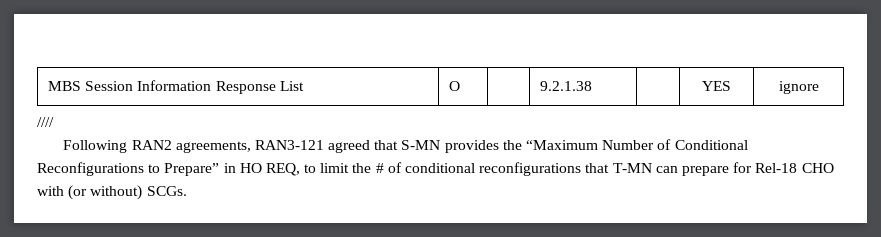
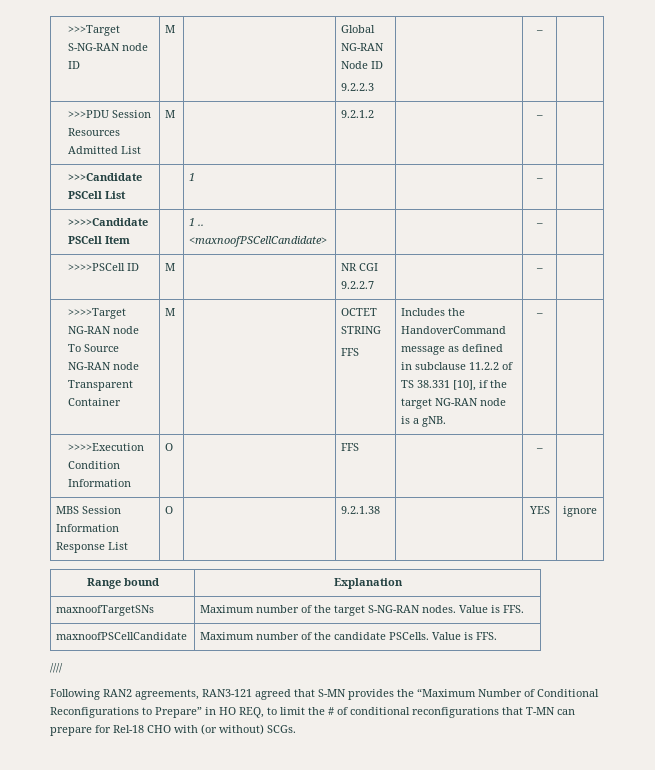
+ >>>Target S-NG-RAN node ID | M | | Global NG-RAN Node ID
+ 9.2.2.3 | | – |
+ >>>PDU Session Resources Admitted List | M | | 9.2.1.2 | | – |
+ >>>Candidate PSCell List | | 1 | | | – |
+ >>>>Candidate PSCell Item | | 1 .. <maxnoofPSCellCandidate> | | | – |
+ >>>>PSCell ID | M | | NR CGI 9.2.2.7 | | – |
+ >>>>Target NG-RAN node To Source NG-RAN node Transparent Container | M | | OCTET STRING
+ FFS | Includes the HandoverCommand message as defined in subclause 11.2.2 of TS 38.331 [10], if the target NG-RAN node is a gNB. | – |
+ >>>>Execution Condition Information | O | | FFS | | – |
+ Range bound | Explanation
+ maxnoofTargetSNs | Maximum number of the target S-NG-RAN nodes. Value is FFS.
+ maxnoofPSCellCandidate | Maximum number of the candidate PSCells. Value is FFS.

